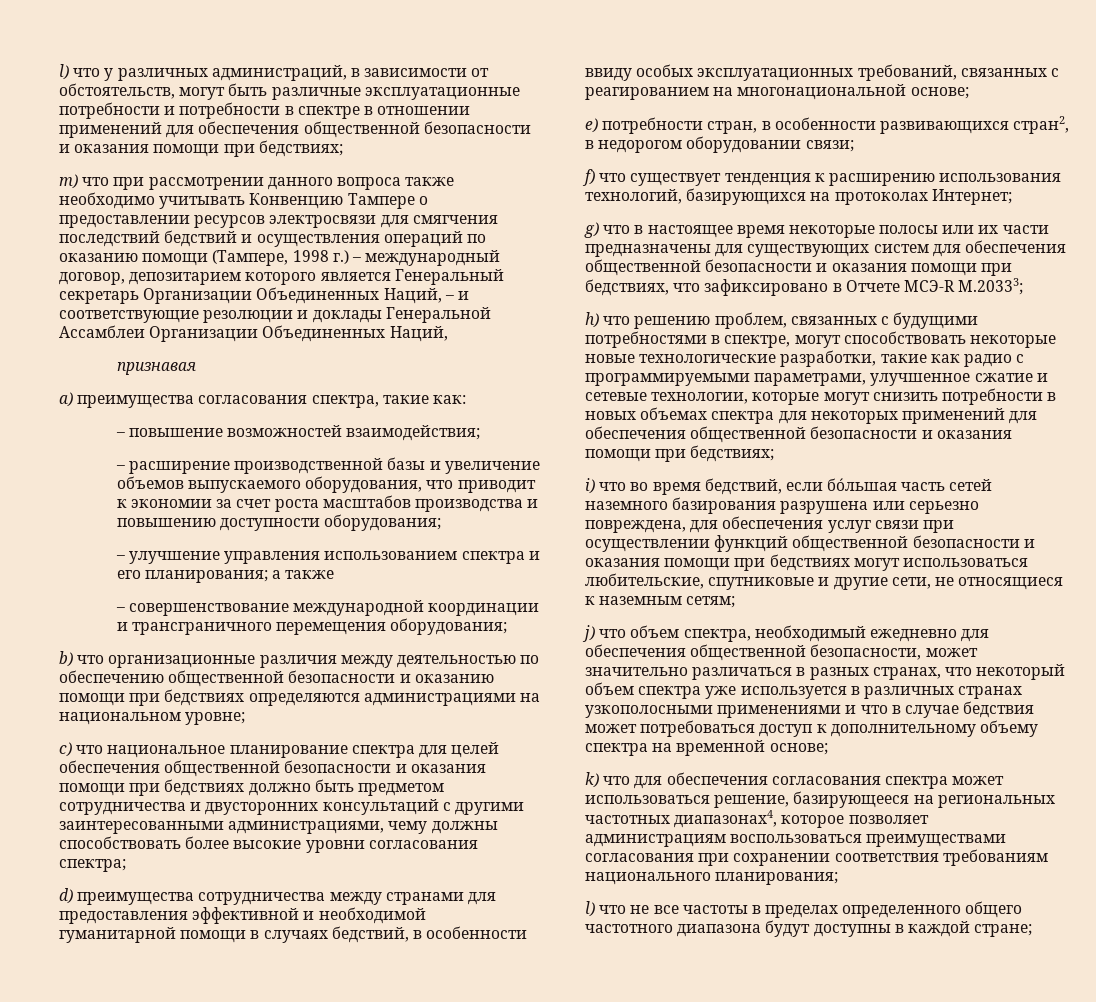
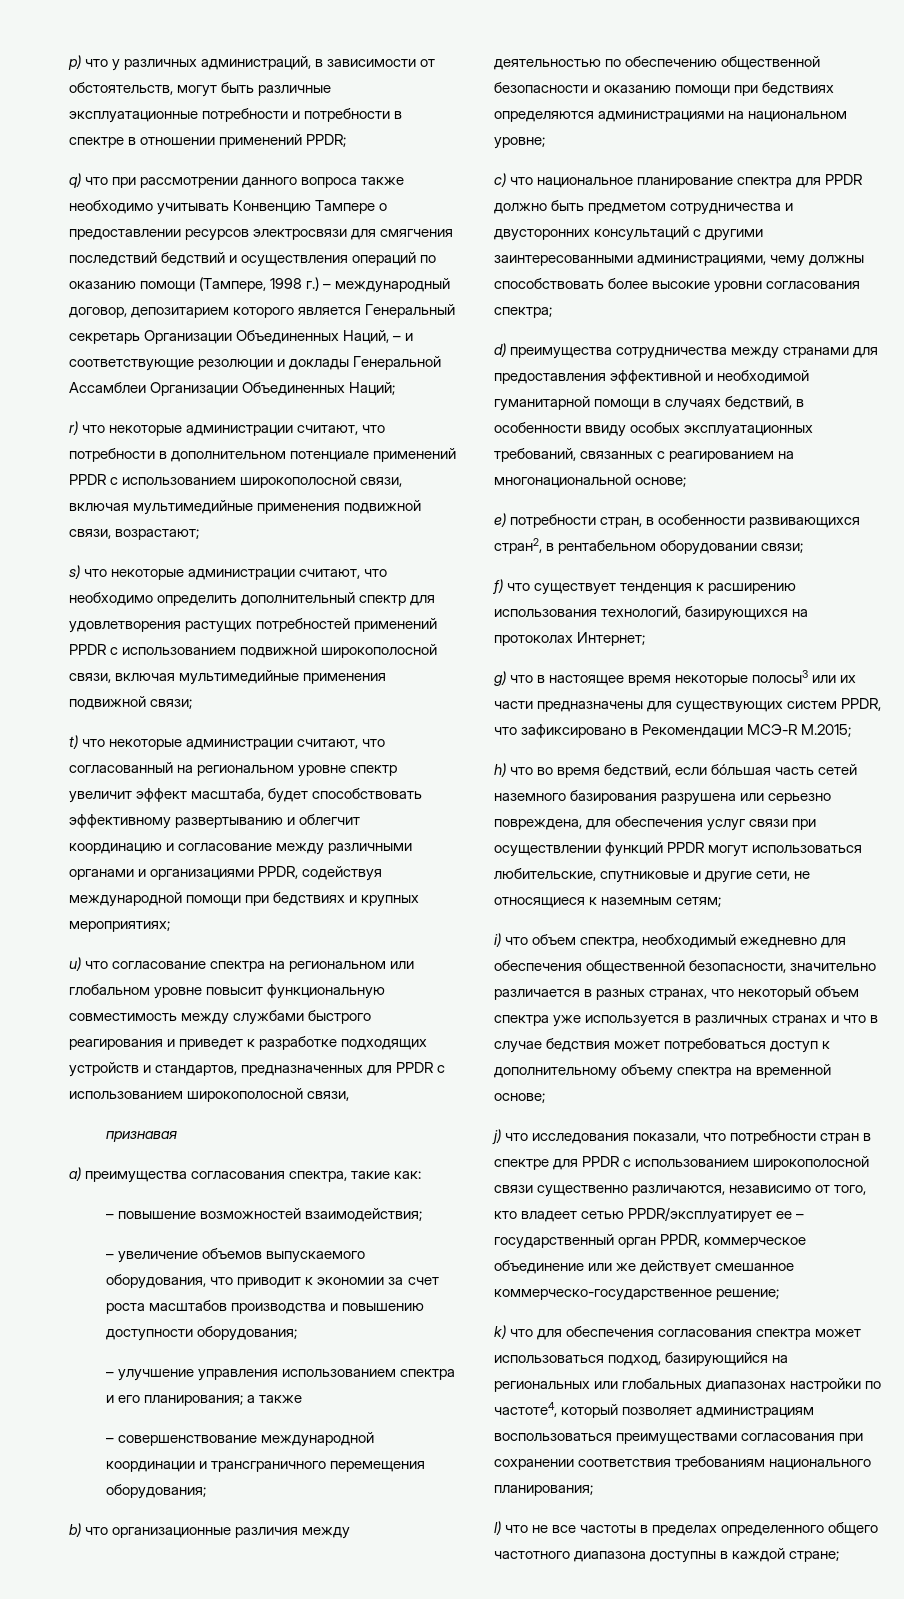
- l) что у различных администраций, в зависимости от обстоятельств, могут быть различные эксплуатационные потребности и потребности в спектре в отношении применений для обеспечения общественной безопасности и оказания помощи при бедствиях;
- m) что при рассмотрении данного вопроса также необходимо учитывать Конвенцию Тампере о предоставлении ресурсов электросвязи для смягчения последствий бедствий и осуществления операций по оказанию помощи (Тампере, 1998 г.) – международный договор, депозитарием которого является Генеральный секретарь Организации Объединенных Наций, – и соответствующие резолюции и доклады Генеральной Ассамблеи Организации Объединенных Наций,
+ p) что у различных администраций, в зависимости от обстоятельств, могут быть различные эксплуатационные потребности и потребности в спектре в отношении применений PPDR;
+ q) что при рассмотрении данного вопроса также необходимо учитывать Конвенцию Тампере о предоставлении ресурсов электросвязи для смягчения последствий бедствий и осуществления операций по оказанию помощи (Тампере, 1998 г.) – международный договор, депозитарием которого является Генеральный секретарь Организации Объединенных Наций, – и соответствующие резолюции и доклады Генеральной Ассамблеи Организации Объединенных Наций;
+ r) что некоторые администрации считают, что потребности в дополнительном потенциале применений PPDR с использованием широкополосной связи, включая мультимедийные применения подвижной связи, возрастают;
+ s) что некоторые администрации считают, что необходимо определить дополнительный спектр для удовлетворения растущих потребностей применений PPDR с использованием подвижной широкополосной связи, включая мультимедийные применения подвижной связи;
+ t) что некоторые администрации считают, что согласованный на региональном уровне спектр увеличит эффект масштаба, будет способствовать эффективному развертыванию и облегчит координацию и согласование между различными органами и организациями PPDR, содействуя международной помощи при бедствиях и крупных мероприятиях;
+ u) что согласование спектра на региональном или глобальном уровне повысит функциональную совместимость между службами быстрого реагирования и приведет к разработке подходящих устройств и стандартов, предназначенных для PPDR с использованием широкополосной связи,
- – расширение производственной базы и увеличение объемов выпускаемого оборудования, что приводит к экономии за счет роста масштабов производства и повышению доступности оборудования;
+ – увеличение объемов выпускаемого оборудования, что приводит к экономии за счет роста масштабов производства и повышению доступности оборудования;
- c) что национальное планирование спектра для целей обеспечения общественной безопасности и оказания помощи при бедствиях должно быть предметом сотрудничества и двусторонних консультаций с другими заинтересованными администрациями, чему должны способствовать более высокие уровни согласования спектра;
+ c) что национальное планирование спектра для PPDR должно быть предметом сотрудничества и двусторонних консультаций с другими заинтересованными администрациями, чему должны способствовать более высокие уровни согласования спектра;
- e) потребности стран, в особенности развивающихся стран2, в недорогом оборудовании связи;
+ e) потребности стран, в особенности развивающихся стран2, в рентабельном оборудовании связи;
- g) что в настоящее время некоторые полосы или их части предназначены для существующих систем для обеспечения общественной безопасности и оказания помощи при бедствиях, что зафиксировано в Отчете МСЭ-R M.20333;
- h) что решению проблем, связанных с будущими потребностями в спектре, могут способствовать некоторые новые технологические разработки, такие как радио с программируемыми параметрами, улучшенное сжатие и сетевые технологии, которые могут снизить потребности в новых объемах спектра для некоторых применений для обеспечения общественной безопасности и оказания помощи при бедствиях;
- i) что во время бедствий, если бóльшая часть сетей наземного базирования разрушена или серьезно повреждена, для обеспечения услуг связи при осуществлении функций общественной безопасности и оказания помощи при бедствиях могут использоваться любительские, спутниковые и другие сети, не относящиеся к наземным сетям;
+ g) что в настоящее время некоторые полосы3 или их части предназначены для существующих систем PPDR, что зафиксировано в Рекомендации МСЭ-R M.2015;
+ h) что во время бедствий, если бóльшая часть сетей наземного базирования разрушена или серьезно повреждена, для обеспечения услуг связи при осуществлении функций PPDR могут использоваться любительские, спутниковые и другие сети, не относящиеся к наземным сетям;
- j) что объем спектра, необходимый ежедневно для обеспечения общественной безопасности, может значительно различаться в разных странах, что некоторый объем спектра уже используется в различных странах узкополосными применениями и что в случае бедствия может потребоваться доступ к дополнительному объему спектра на временной основе;
+ i) что объем спектра, необходимый ежедневно для обеспечения общественной безопасности, значительно различается в разных странах, что некоторый объем спектра уже используется в различных странах и что в случае бедствия может потребоваться доступ к дополнительному объему спектра на временной основе;
+ j) что исследования показали, что потребности стран в спектре для PPDR с использованием широкополосной связи существенно различаются, независимо от того, кто владеет сетью PPDR/эксплуатирует ее – государственный орган PPDR, коммерческое объединение или же действует смешанное коммерческо-государственное решение;
- k) что для обеспечения согласования спектра может использоваться решение, базирующееся на региональных частотных диапазонах4, которое позволяет администрациям воспользоваться преимуществами согласования при сохранении соответствия требованиям национального планирования;
+ k) что для обеспечения согласования спектра может использоваться подход, базирующийся на региональных или глобальных диапазонах настройки по частоте4, который позволяет администрациям воспользоваться преимуществами согласования при сохранении соответствия требованиям национального планирования;
- l) что не все частоты в пределах определенного общего частотного диапазона будут доступны в каждой стране;
+ l) что не все частоты в пределах определенного общего частотного диапазона доступны в каждой стране;

